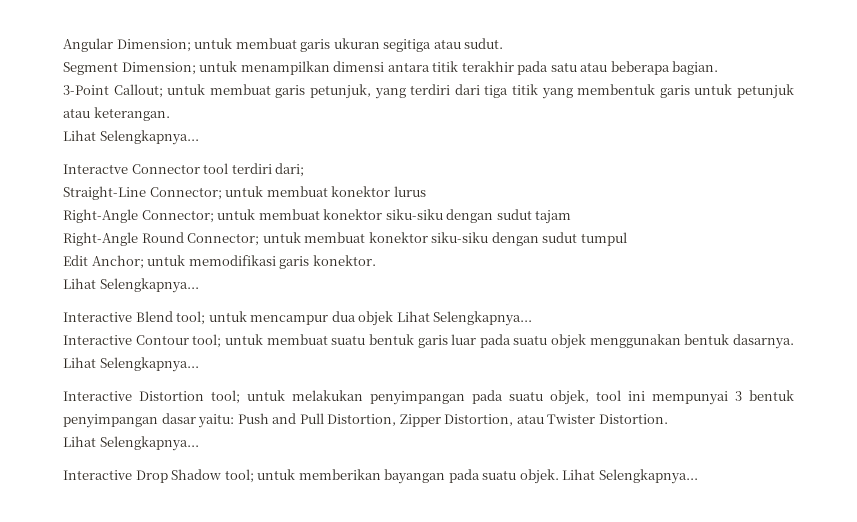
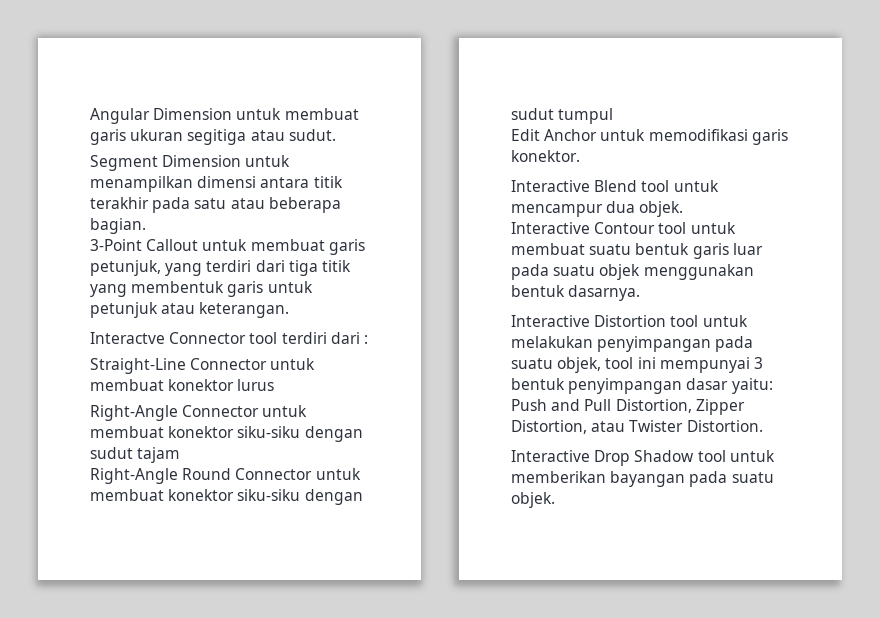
- Angular Dimension; untuk membuat garis ukuran segitiga atau sudut.
+ Angular Dimension untuk membuat garis ukuran segitiga atau sudut.
- Segment Dimension; untuk menampilkan dimensi antara titik terakhir pada satu atau beberapa bagian.
+ Segment Dimension untuk menampilkan dimensi antara titik terakhir pada satu atau beberapa bagian.
- 3-Point Callout; untuk membuat garis petunjuk, yang terdiri dari tiga titik yang membentuk garis untuk petunjuk atau keterangan.
- Lihat Selengkapnya...
+ 3-Point Callout untuk membuat garis petunjuk, yang terdiri dari tiga titik yang membentuk garis untuk petunjuk atau keterangan.
- Interactve Connector tool terdiri dari;
+ Interactve Connector tool terdiri dari :
- Straight-Line Connector; untuk membuat konektor lurus
+ Straight-Line Connector untuk membuat konektor lurus
- Right-Angle Connector; untuk membuat konektor siku-siku dengan sudut tajam
+ Right-Angle Connector untuk membuat konektor siku-siku dengan sudut tajam
- Right-Angle Round Connector; untuk membuat konektor siku-siku dengan sudut tumpul
+ Right-Angle Round Connector untuk membuat konektor siku-siku dengan sudut tumpul
- Edit Anchor; untuk memodifikasi garis konektor.
- Lihat Selengkapnya...
+ Edit Anchor untuk memodifikasi garis konektor.
- Interactive Blend tool; untuk mencampur dua objek Lihat Selengkapnya...
+ Interactive Blend tool untuk mencampur dua objek.
- Interactive Contour tool; untuk membuat suatu bentuk garis luar pada suatu objek menggunakan bentuk dasarnya. Lihat Selengkapnya...
+ Interactive Contour tool untuk membuat suatu bentuk garis luar pada suatu objek menggunakan bentuk dasarnya.
- Interactive Distortion tool; untuk melakukan penyimpangan pada suatu objek, tool ini mempunyai 3 bentuk penyimpangan dasar yaitu: Push and Pull Distortion, Zipper Distortion, atau Twister Distortion.
- Lihat Selengkapnya...
+ Interactive Distortion tool untuk melakukan penyimpangan pada suatu objek, tool ini mempunyai 3 bentuk penyimpangan dasar yaitu: Push and Pull Distortion, Zipper Distortion, atau Twister Distortion.
- Interactive Drop Shadow tool; untuk memberikan bayangan pada suatu objek. Lihat Selengkapnya...
+ Interactive Drop Shadow tool untuk memberikan bayangan pada suatu objek.

